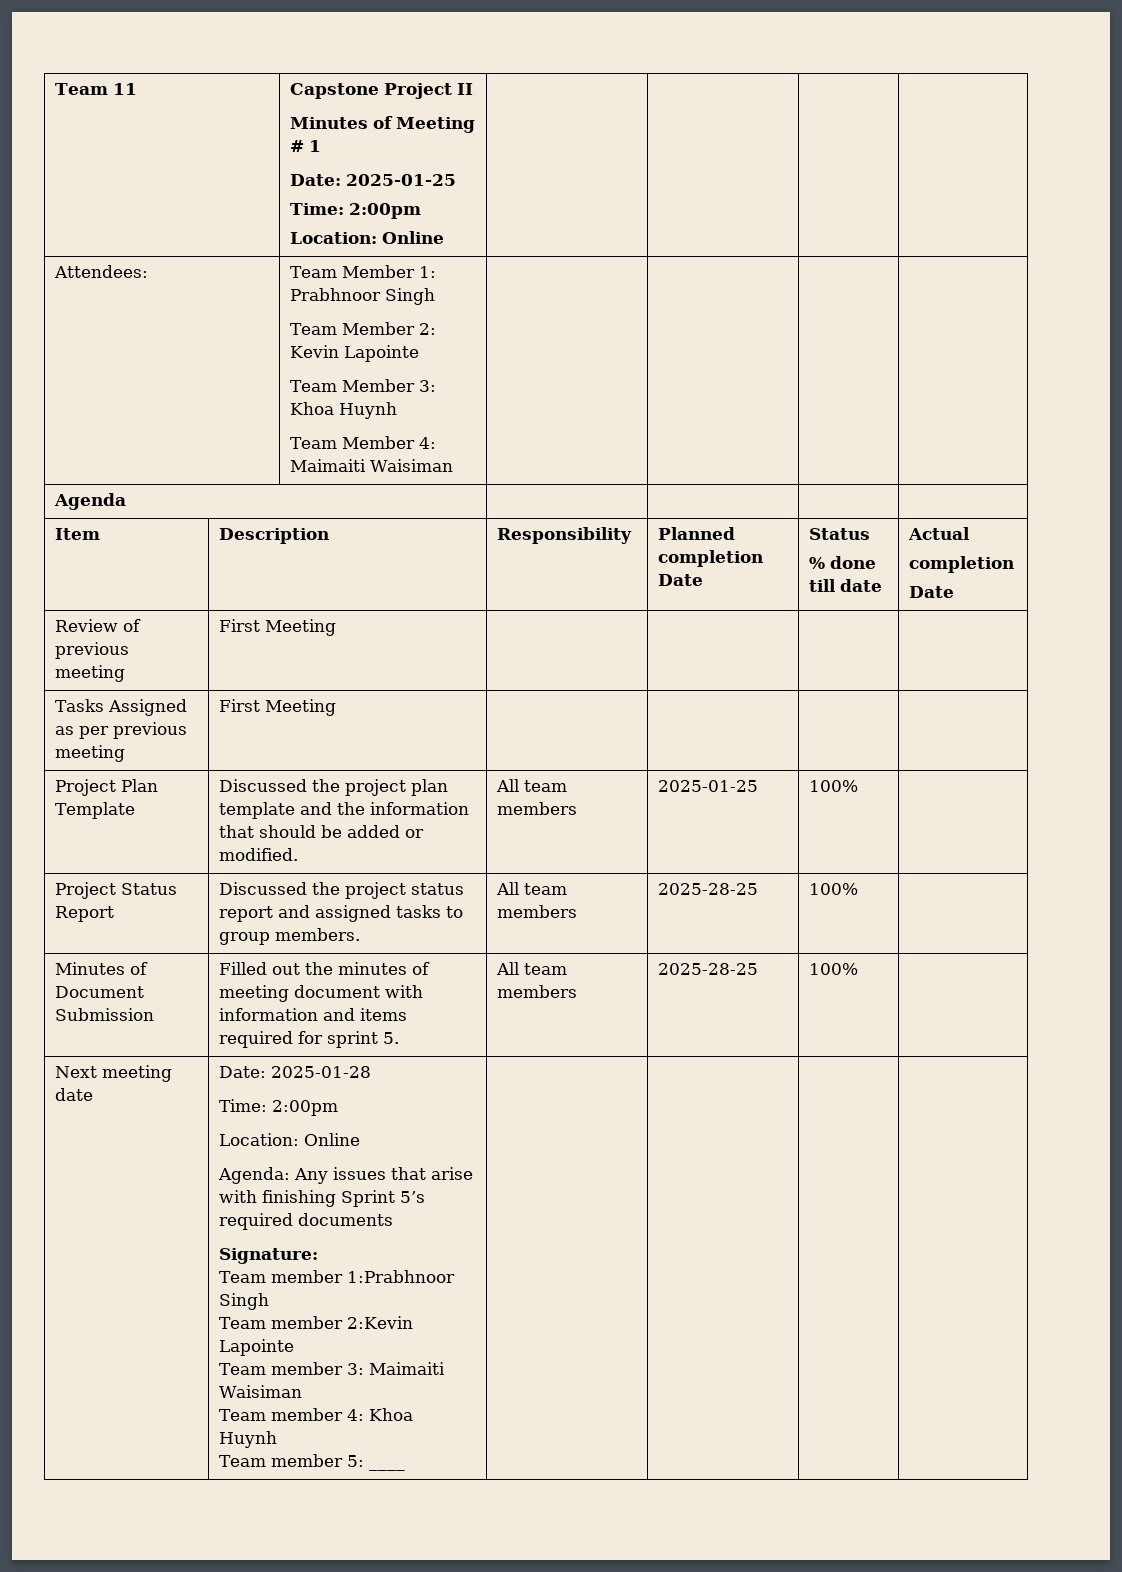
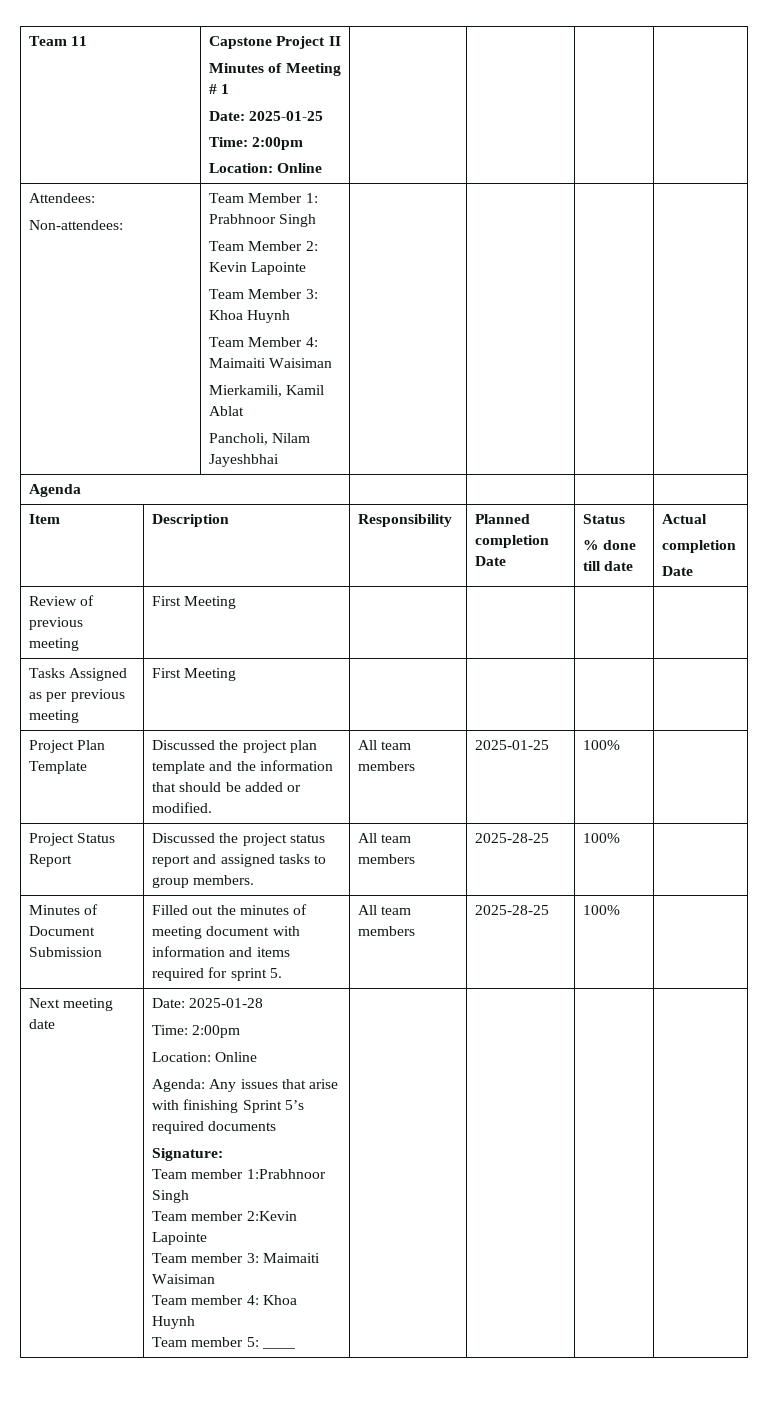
- Attendees: | Team Member 1: Prabhnoor Singh
+ Attendees:
+ Non-attendees: | Team Member 1: Prabhnoor Singh
  Team Member 2: Kevin Lapointe
  Team Member 3: Khoa Huynh
- Team Member 4: Maimaiti Waisiman | | | |
+ Team Member 4: Maimaiti Waisiman
+ Mierkamili, Kamil Ablat
+ Pancholi, Nilam Jayeshbhai | | | |

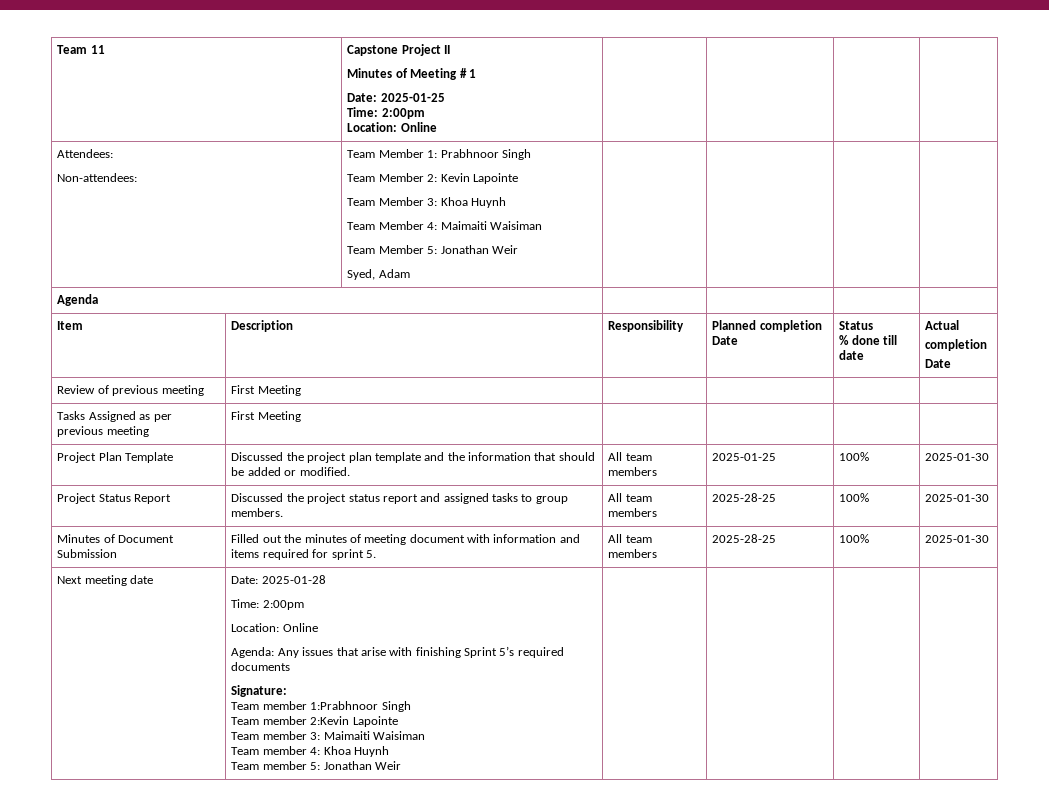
  Attendees:
  Non-attendees: | Team Member 1: Prabhnoor Singh
  Team Member 2: Kevin Lapointe
  Team Member 3: Khoa Huynh
  Team Member 4: Maimaiti Waisiman
- Mierkamili, Kamil Ablat
- Pancholi, Nilam Jayeshbhai | | | |
+ Team Member 5: Jonathan Weir
+ Syed, Adam | | | |
- Project Plan Template | Discussed the project plan template and the information that should be added or modified. | All team members | 2025-01-25 | 100% |
+ Project Plan Template | Discussed the project plan template and the information that should be added or modified. | All team members | 2025-01-25 | 100% | 2025-01-30
- Project Status Report | Discussed the project status report and assigned tasks to group members. | All team members | 2025-28-25 | 100% |
+ Project Status Report | Discussed the project status report and assigned tasks to group members. | All team members | 2025-28-25 | 100% | 2025-01-30
- Minutes of Document Submission | Filled out the minutes of meeting document with information and items required for sprint 5. | All team members | 2025-28-25 | 100% |
+ Minutes of Document Submission | Filled out the minutes of meeting document with information and items required for sprint 5. | All team members | 2025-28-25 | 100% | 2025-01-30
- Team member 5: ____
+ Team member 5: Jonathan Weir

